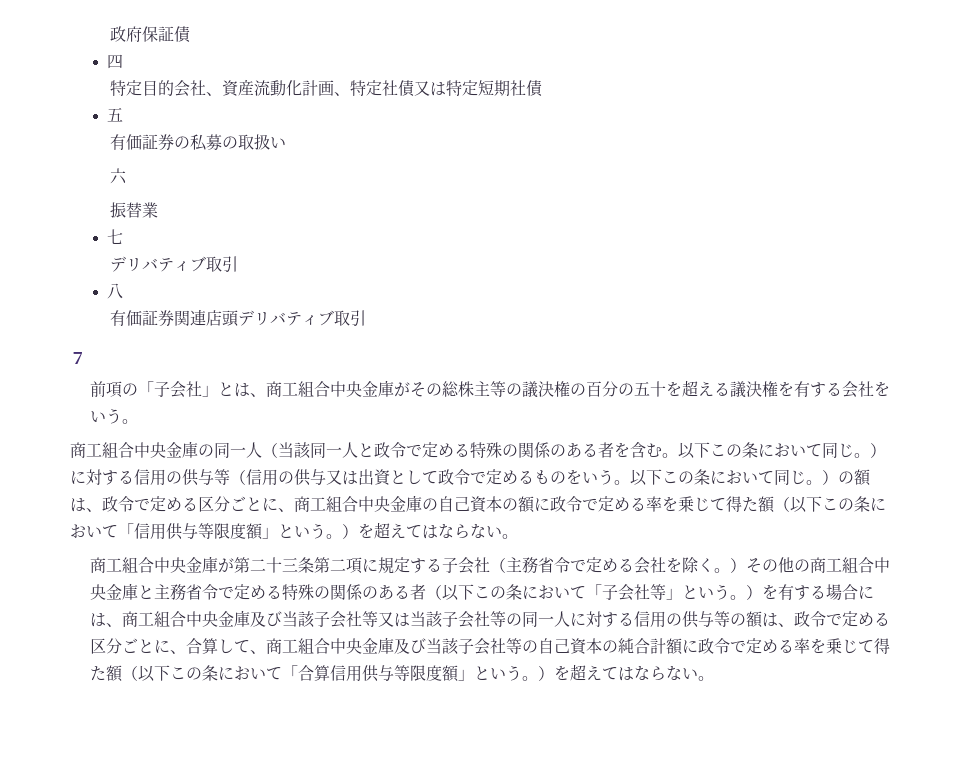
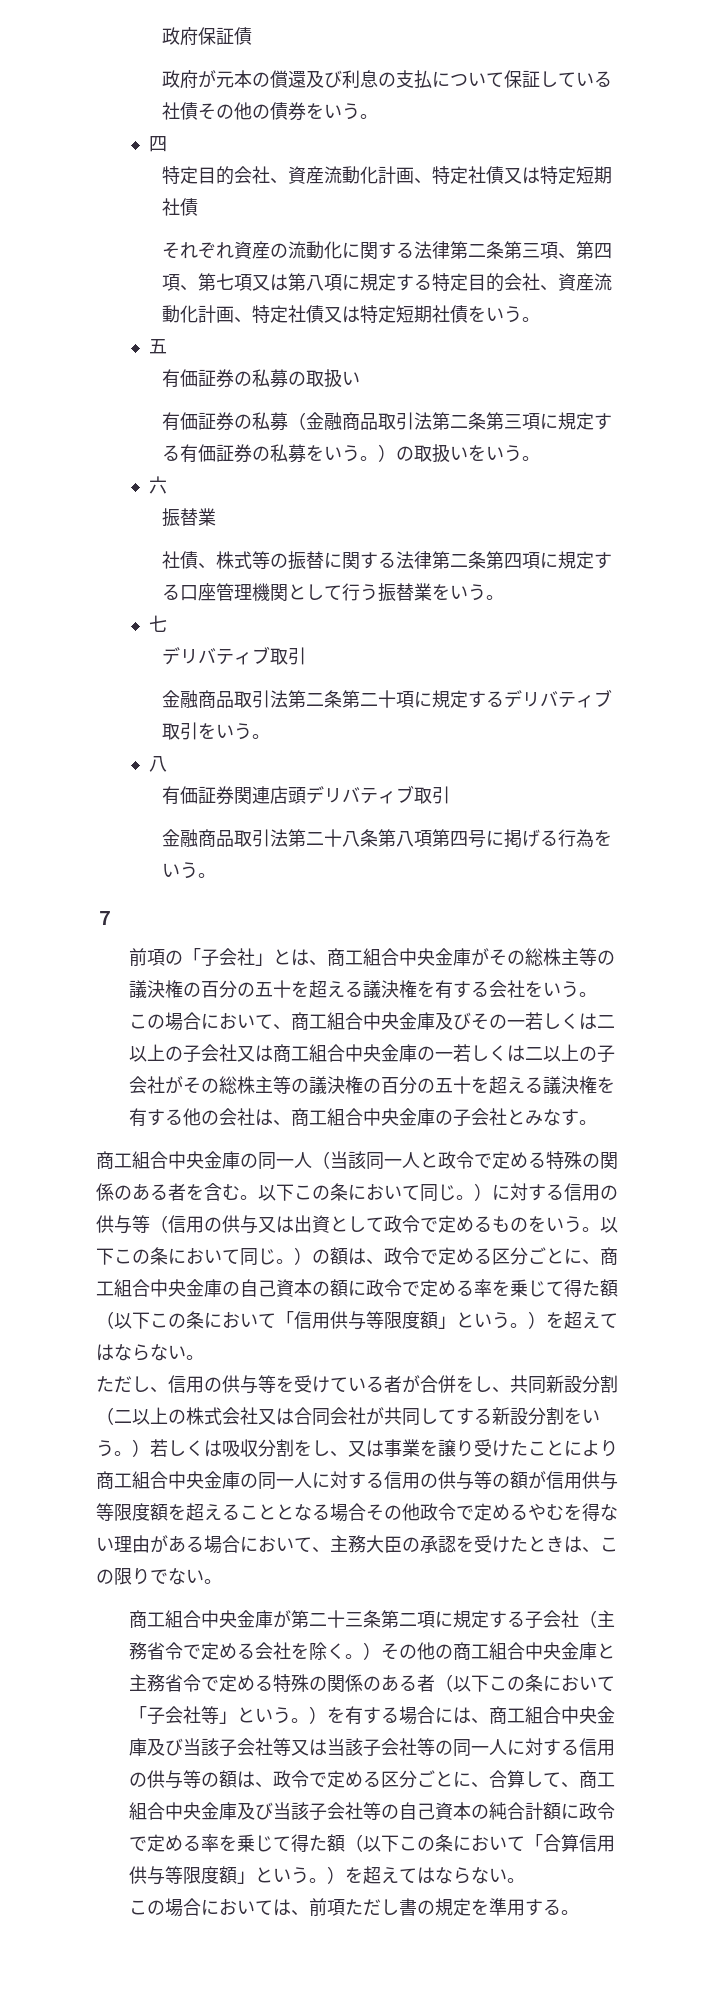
+ 政府が元本の償還及び利息の支払について保証している社債その他の債券をいう。
+ それぞれ資産の流動化に関する法律第二条第三項、第四項、第七項又は第八項に規定する特定目的会社、資産流動化計画、特定社債又は特定短期社債をいう。
+ 有価証券の私募（金融商品取引法第二条第三項に規定する有価証券の私募をいう。）の取扱いをいう。
  六
  振替業
+ 社債、株式等の振替に関する法律第二条第四項に規定する口座管理機関として行う振替業をいう。
+ 金融商品取引法第二条第二十項に規定するデリバティブ取引をいう。
+ 金融商品取引法第二十八条第八項第四号に掲げる行為をいう。
+ この場合において、商工組合中央金庫及びその一若しくは二以上の子会社又は商工組合中央金庫の一若しくは二以上の子会社がその総株主等の議決権の百分の五十を超える議決権を有する他の会社は、商工組合中央金庫の子会社とみなす。
+ ただし、信用の供与等を受けている者が合併をし、共同新設分割（二以上の株式会社又は合同会社が共同してする新設分割をいう。）若しくは吸収分割をし、又は事業を譲り受けたことにより商工組合中央金庫の同一人に対する信用の供与等の額が信用供与等限度額を超えることとなる場合その他政令で定めるやむを得ない理由がある場合において、主務大臣の承認を受けたときは、この限りでない。
+ この場合においては、前項ただし書の規定を準用する。

